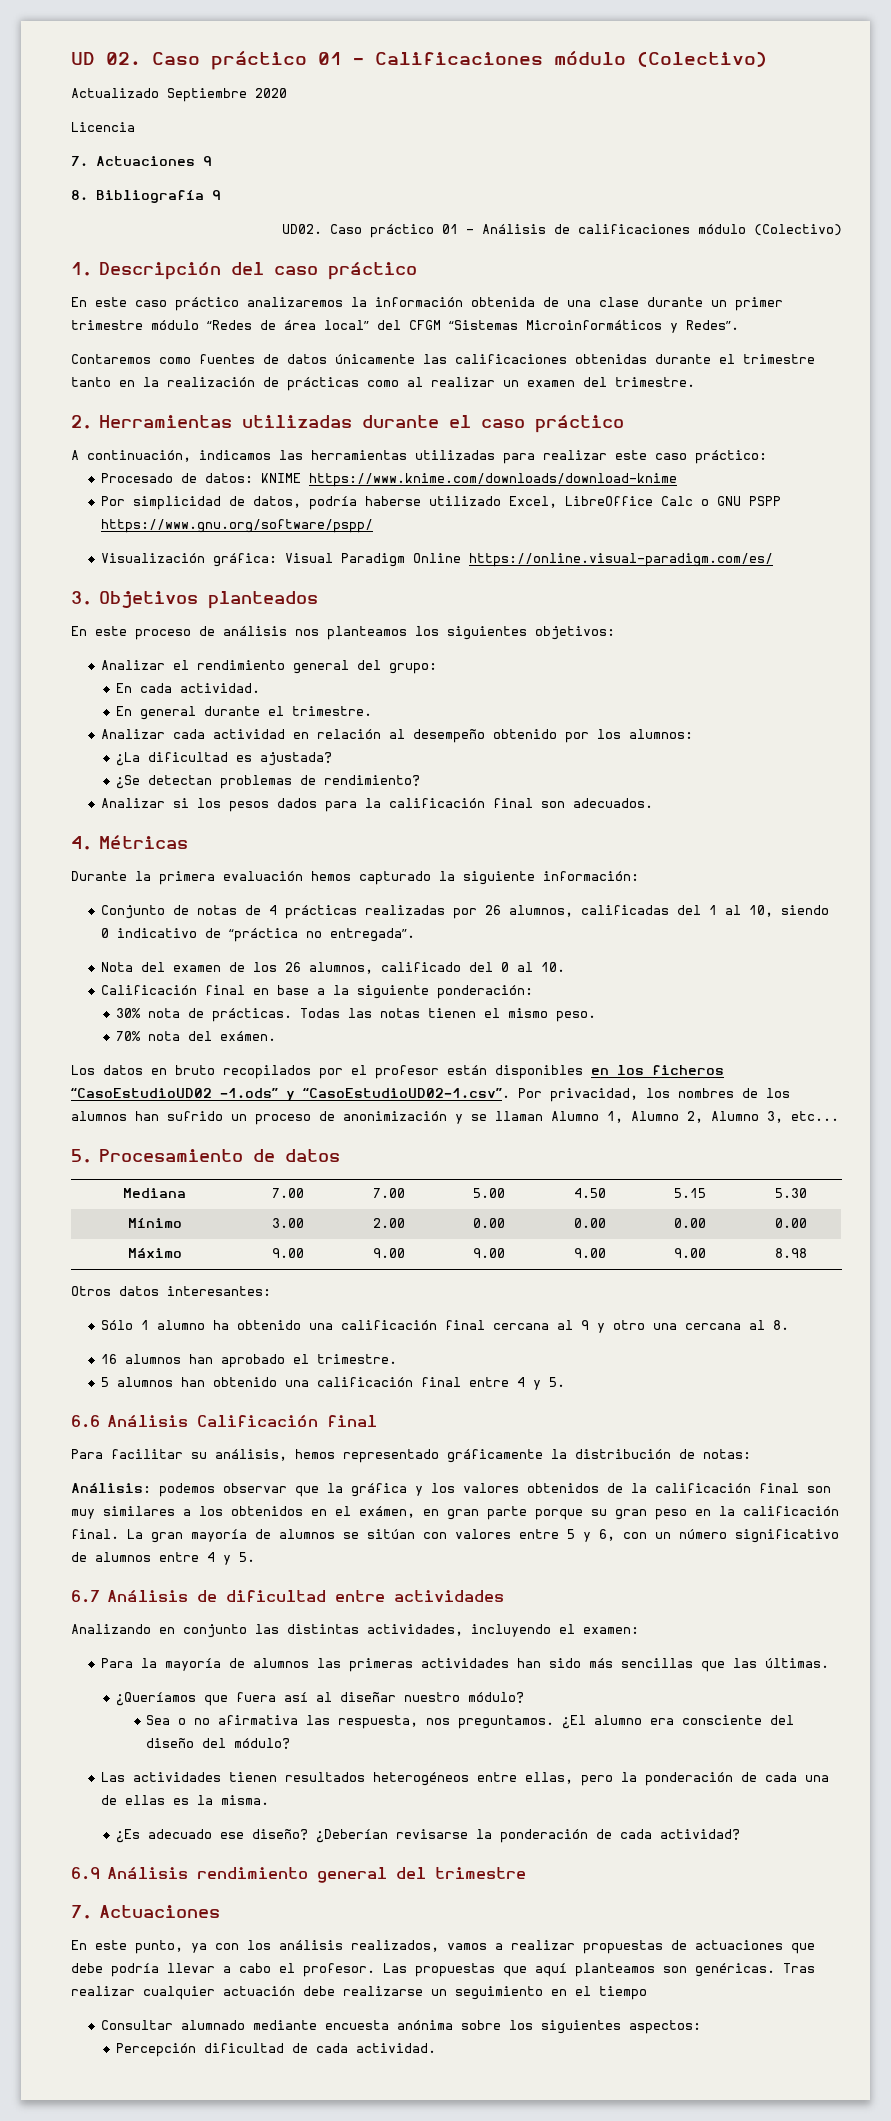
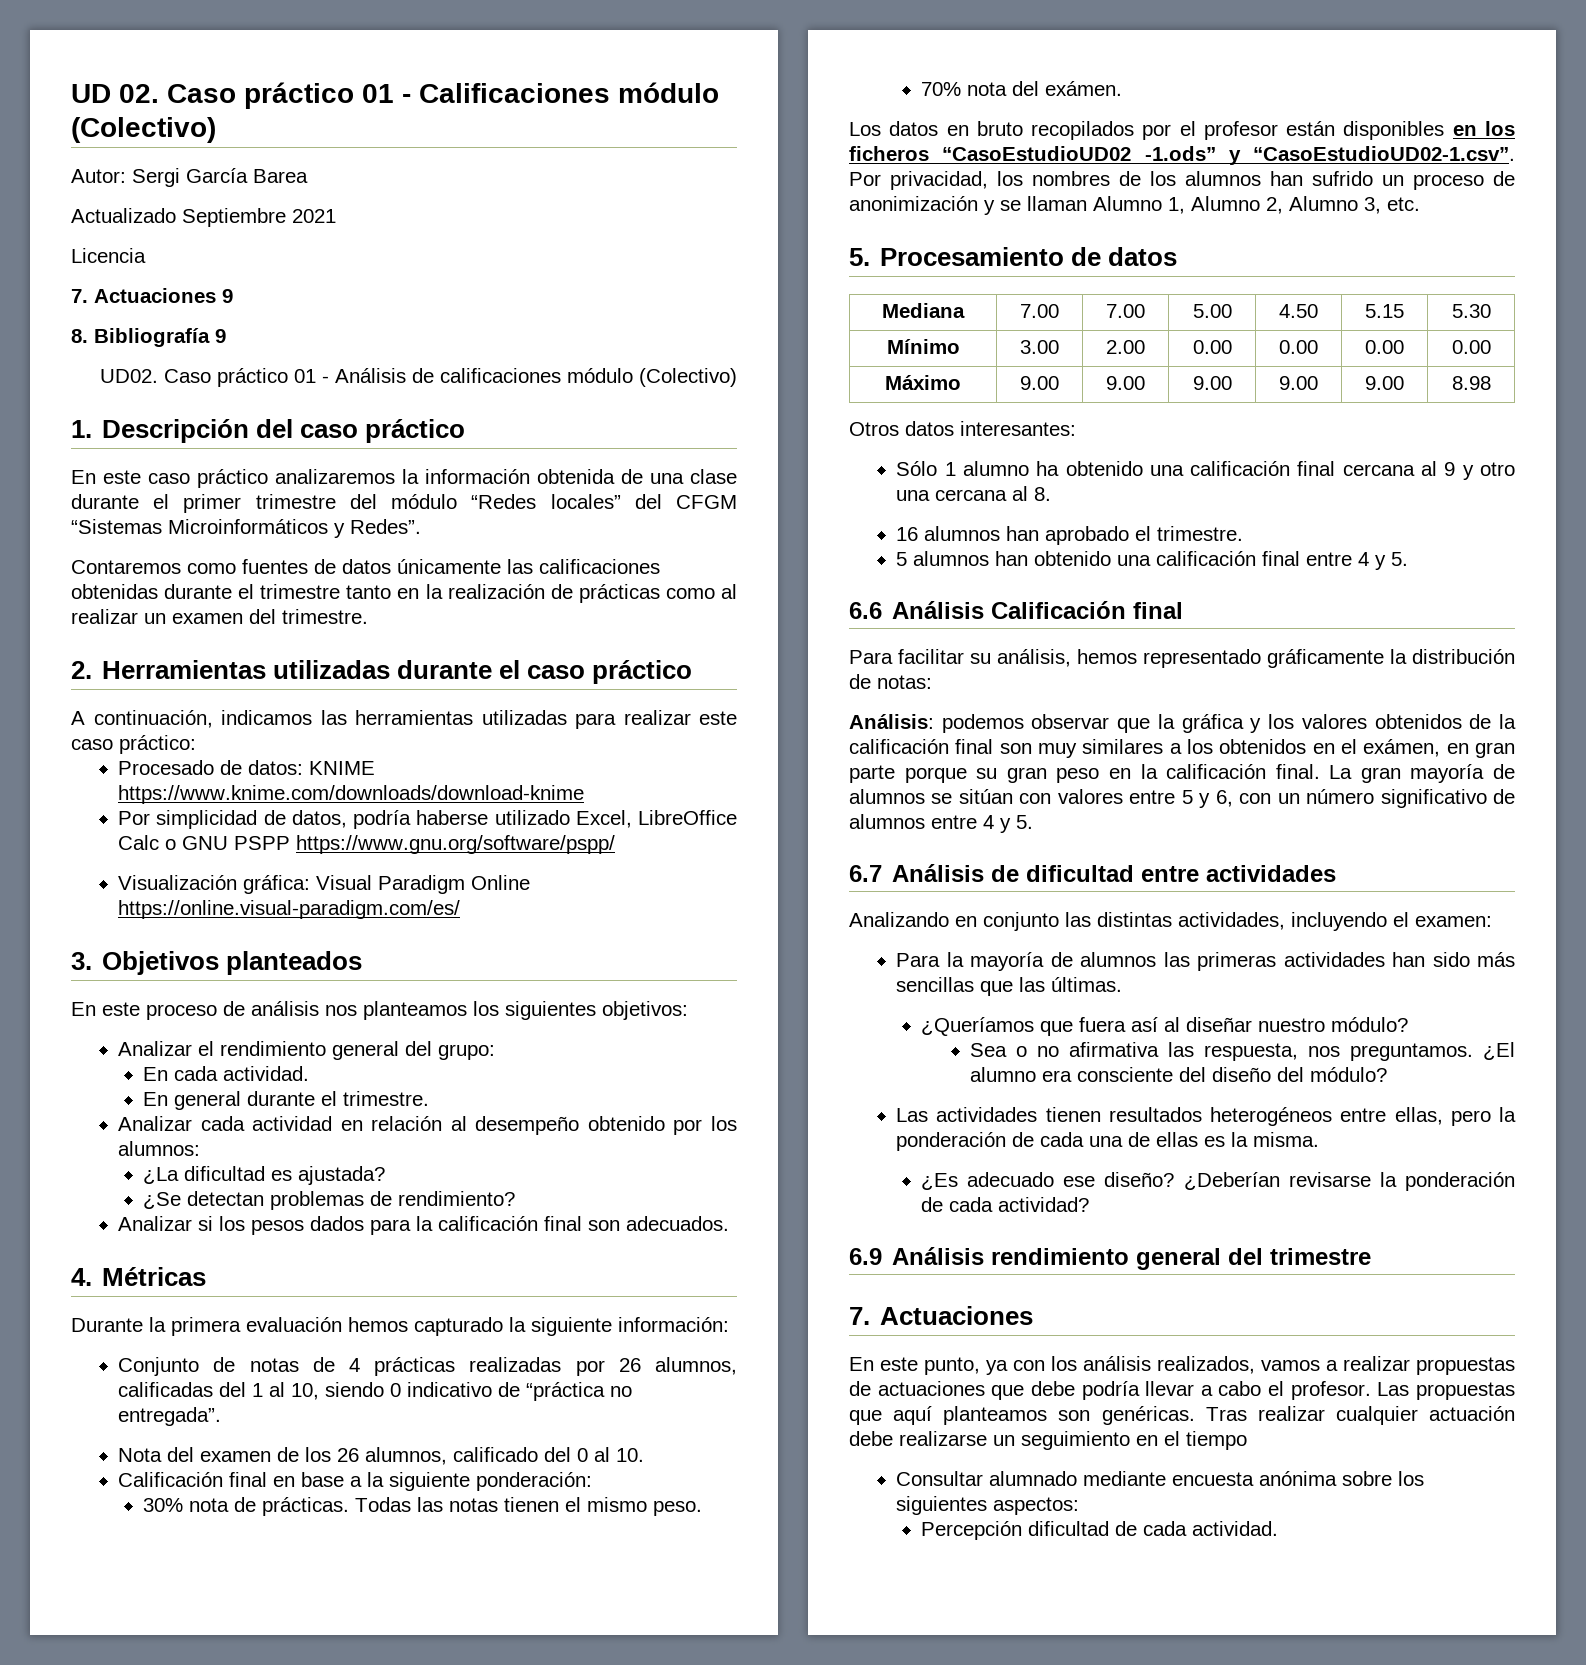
+ Autor: Sergi García Barea
- Actualizado Septiembre 2020
+ Actualizado Septiembre 2021
- En este caso práctico analizaremos la información obtenida de una clase durante un primer trimestre módulo “Redes de área local” del CFGM “Sistemas Microinformáticos y Redes”.
+ En este caso práctico analizaremos la información obtenida de una clase durante el primer trimestre del módulo “Redes locales” del CFGM “Sistemas Microinformáticos y Redes”.
- Los datos en bruto recopilados por el profesor están disponibles en los ficheros “CasoEstudioUD02 -1.ods” y “CasoEstudioUD02-1.csv”. Por privacidad, los nombres de los alumnos han sufrido un proceso de anonimización y se llaman Alumno 1, Alumno 2, Alumno 3, etc...
+ Los datos en bruto recopilados por el profesor están disponibles en los ficheros “CasoEstudioUD02 -1.ods” y “CasoEstudioUD02-1.csv”. Por privacidad, los nombres de los alumnos han sufrido un proceso de anonimización y se llaman Alumno 1, Alumno 2, Alumno 3, etc.

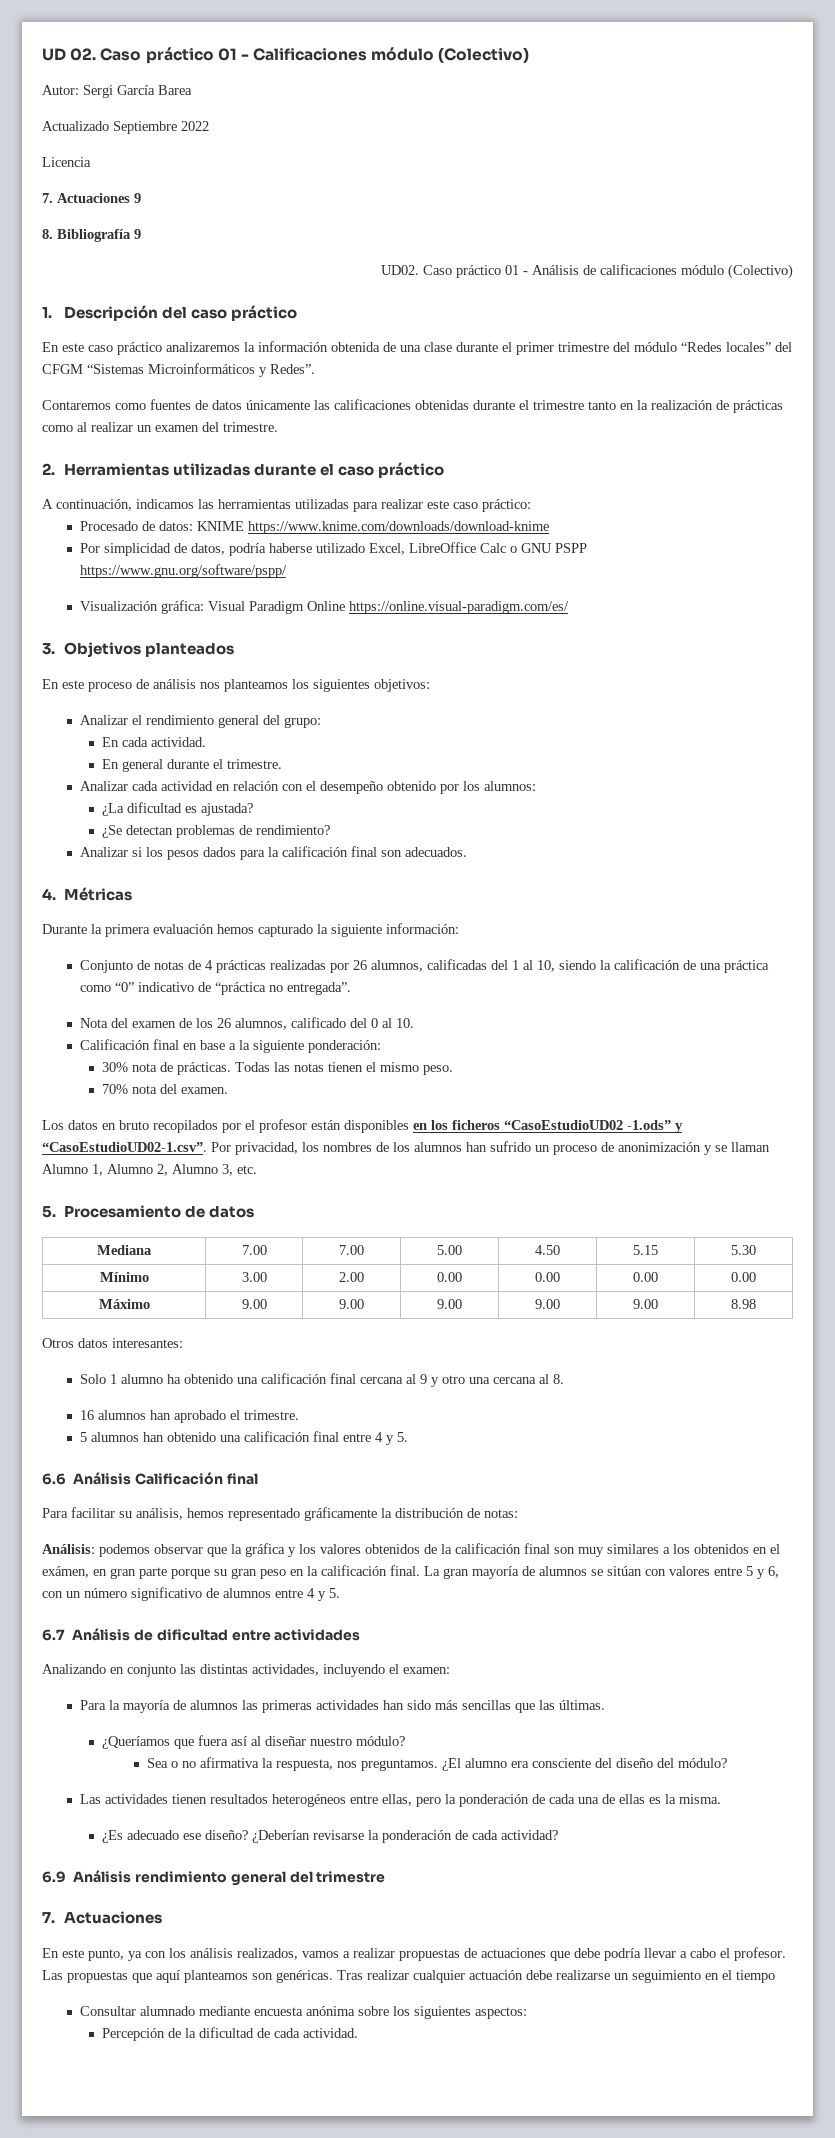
- Actualizado Septiembre 2021
+ Actualizado Septiembre 2022
- Analizar cada actividad en relación al desempeño obtenido por los alumnos:
+ Analizar cada actividad en relación con el desempeño obtenido por los alumnos:
- Conjunto de notas de 4 prácticas realizadas por 26 alumnos, calificadas del 1 al 10, siendo 0 indicativo de “práctica no entregada”.
+ Conjunto de notas de 4 prácticas realizadas por 26 alumnos, calificadas del 1 al 10, siendo la calificación de una práctica como “0” indicativo de “práctica no entregada”.
- 70% nota del exámen.
+ 70% nota del examen.
- Sólo 1 alumno ha obtenido una calificación final cercana al 9 y otro una cercana al 8.
+ Solo 1 alumno ha obtenido una calificación final cercana al 9 y otro una cercana al 8.
- Sea o no afirmativa las respuesta, nos preguntamos.
+ Sea o no afirmativa la respuesta, nos preguntamos.
- Percepción dificultad de cada actividad.
+ Percepción de la dificultad de cada actividad.

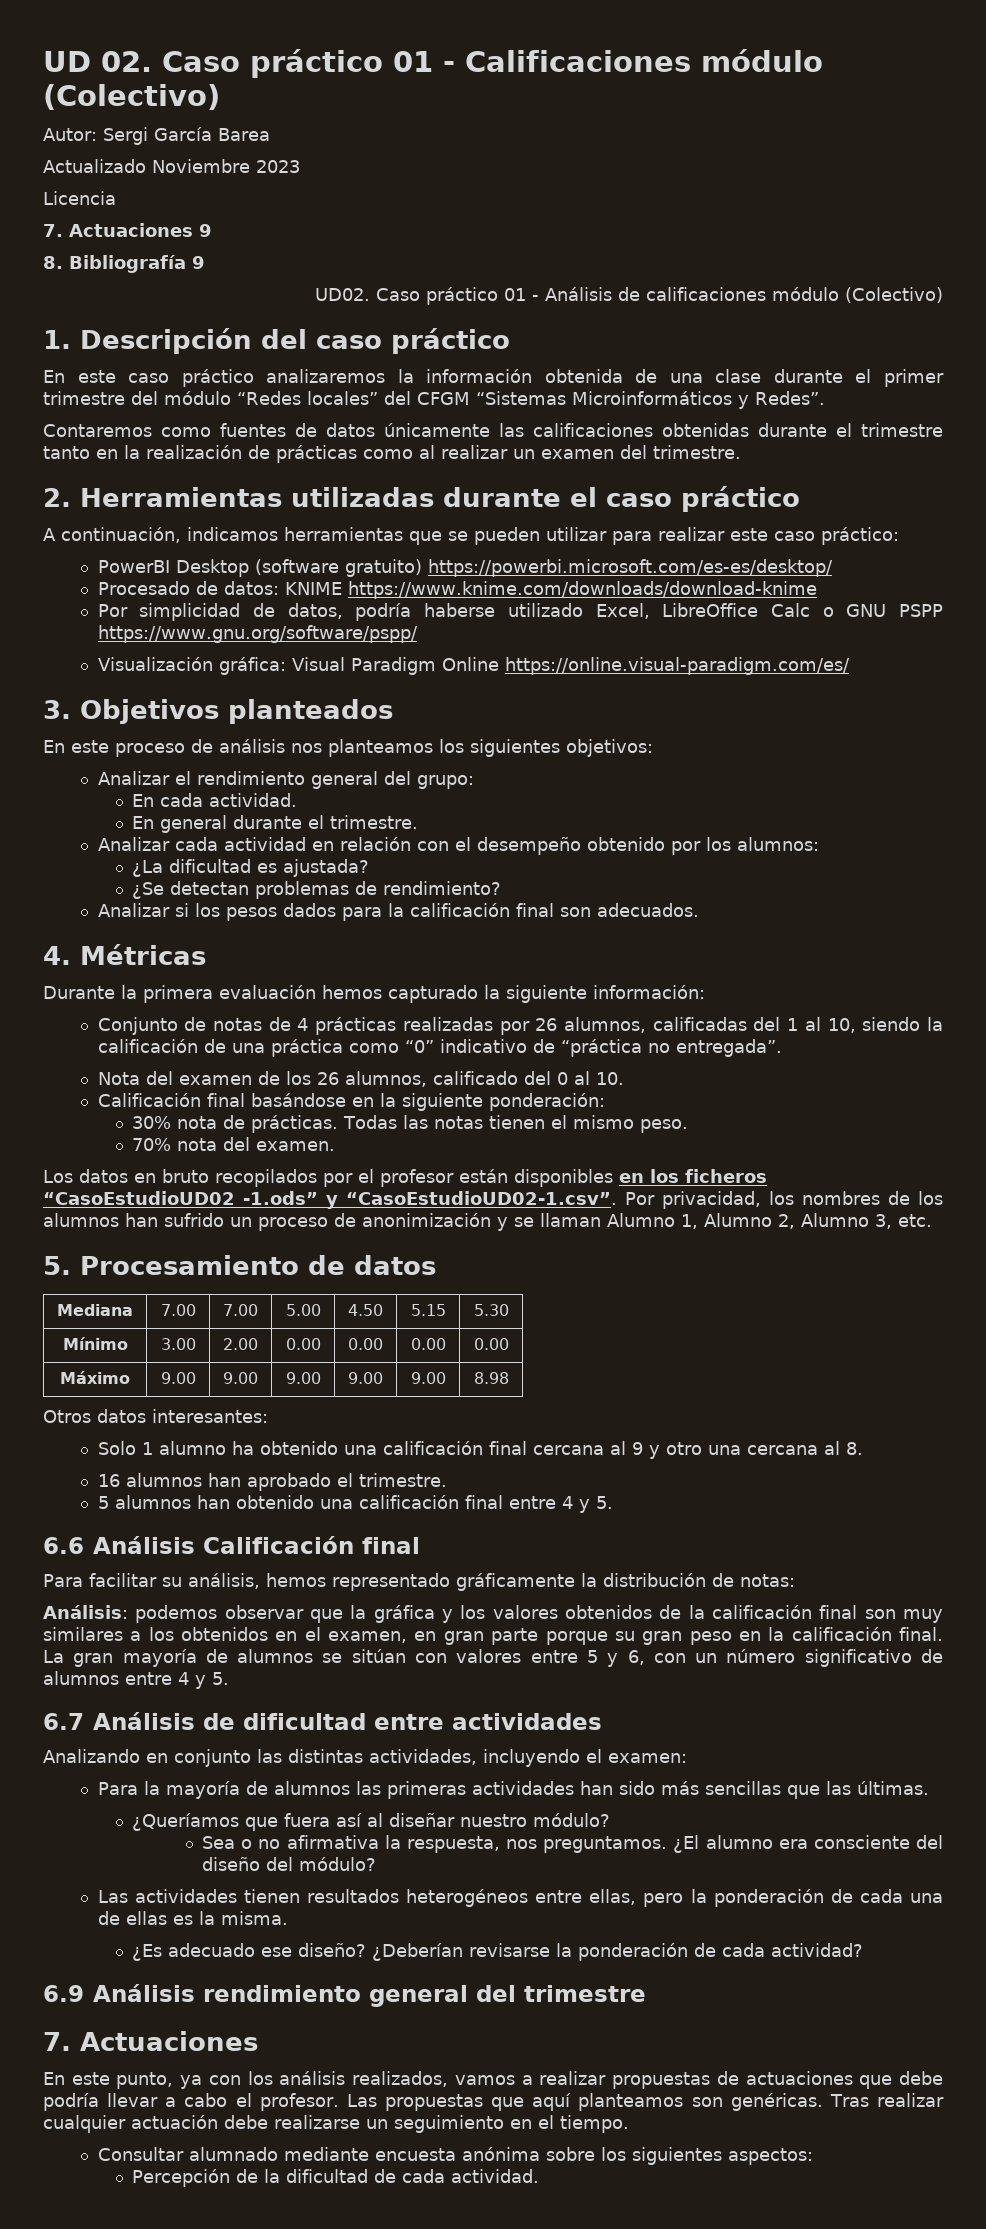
- Actualizado Septiembre 2022
+ Actualizado Noviembre 2023
- A continuación, indicamos las herramientas utilizadas para realizar este caso práctico:
+ A continuación, indicamos herramientas que se pueden utilizar para realizar este caso práctico:
+ PowerBI Desktop (software gratuito) https://powerbi.microsoft.com/es-es/desktop/
- Calificación final en base a la siguiente ponderación:
+ Calificación final basándose en la siguiente ponderación:
- Análisis: podemos observar que la gráfica y los valores obtenidos de la calificación final son muy similares a los obtenidos en el exámen, en gran parte porque su gran peso en la calificación final.
+ Análisis: podemos observar que la gráfica y los valores obtenidos de la calificación final son muy similares a los obtenidos en el examen, en gran parte porque su gran peso en la calificación final.
- Tras realizar cualquier actuación debe realizarse un seguimiento en el tiempo
+ Tras realizar cualquier actuación debe realizarse un seguimiento en el tiempo.

